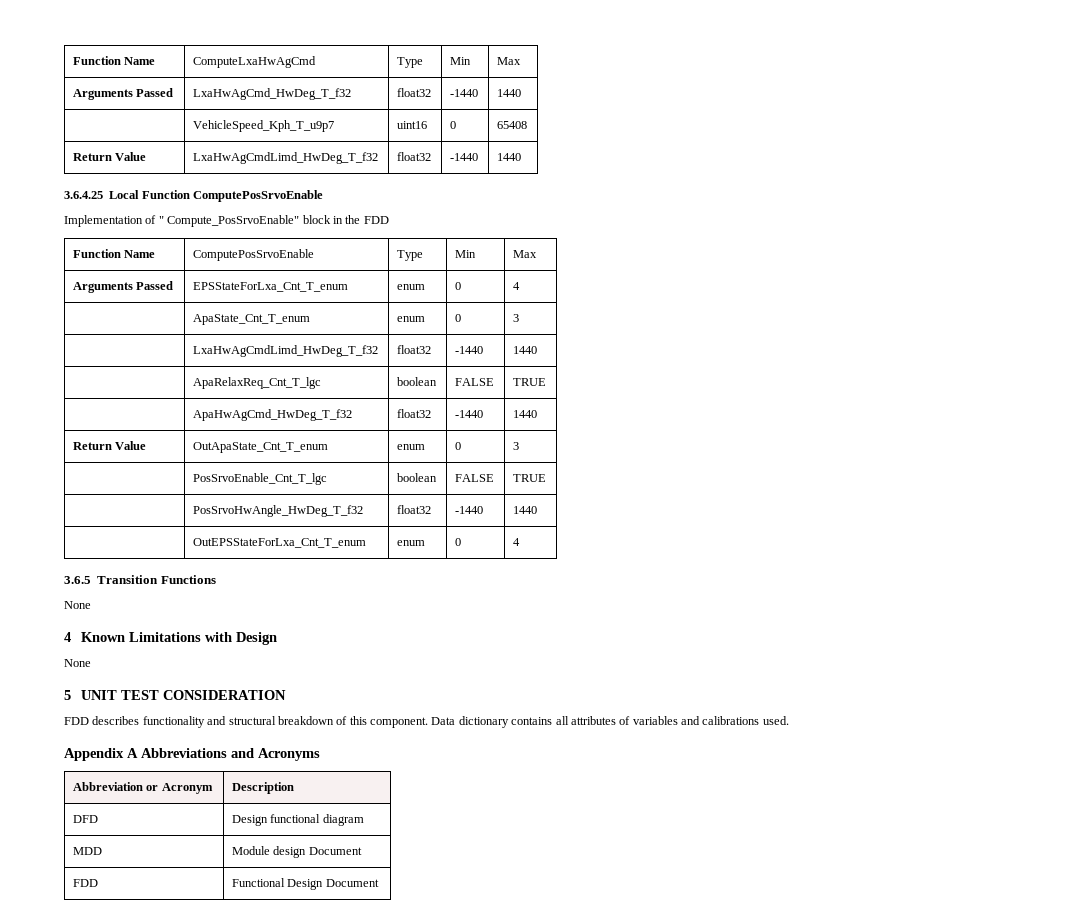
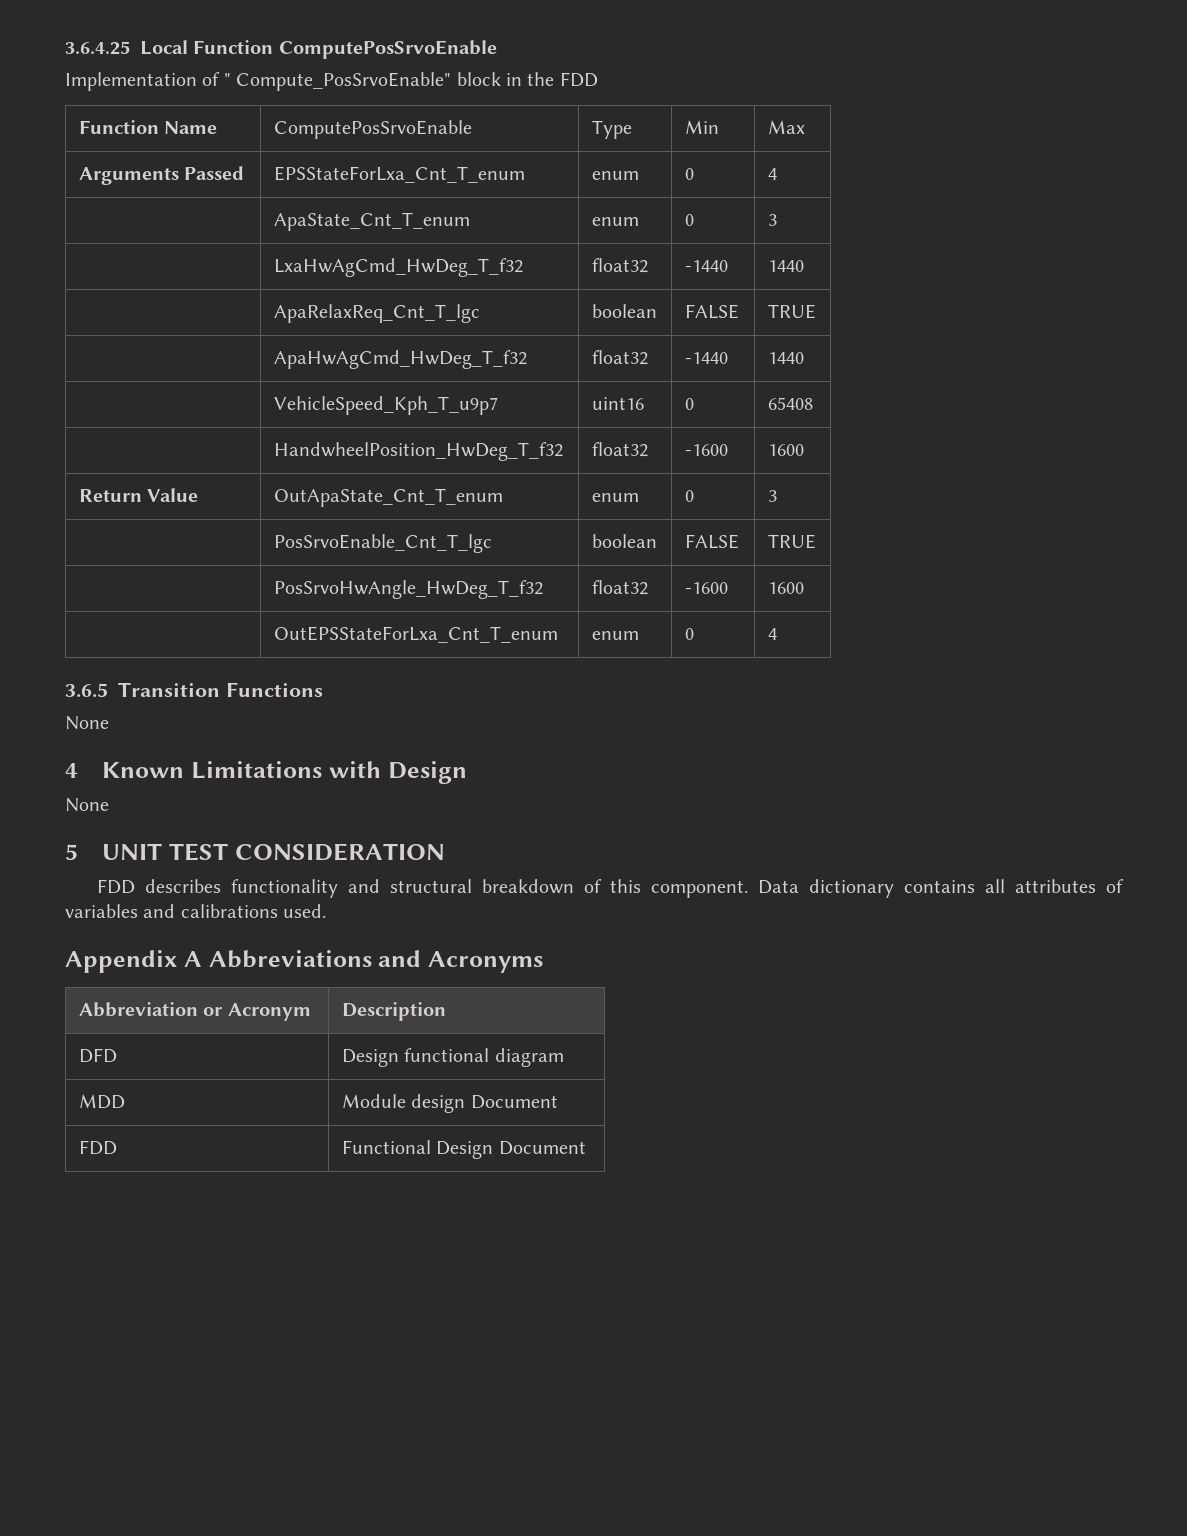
- Function Name | ComputeLxaHwAgCmd | Type | Min | Max
- Arguments Passed | LxaHwAgCmd_HwDeg_T_f32 | float32 | -1440 | 1440
- | VehicleSpeed_Kph_T_u9p7 | uint16 | 0 | 65408
- Return Value | LxaHwAgCmdLimd_HwDeg_T_f32 | float32 | -1440 | 1440
  | ApaState_Cnt_T_enum | enum | 0 | 3
- | LxaHwAgCmdLimd_HwDeg_T_f32 | float32 | -1440 | 1440
+ | LxaHwAgCmd_HwDeg_T_f32 | float32 | -1440 | 1440
+ | VehicleSpeed_Kph_T_u9p7 | uint16 | 0 | 65408
+ | HandwheelPosition_HwDeg_T_f32 | float32 | -1600 | 1600
- | PosSrvoHwAngle_HwDeg_T_f32 | float32 | -1440 | 1440
+ | PosSrvoHwAngle_HwDeg_T_f32 | float32 | -1600 | 1600

